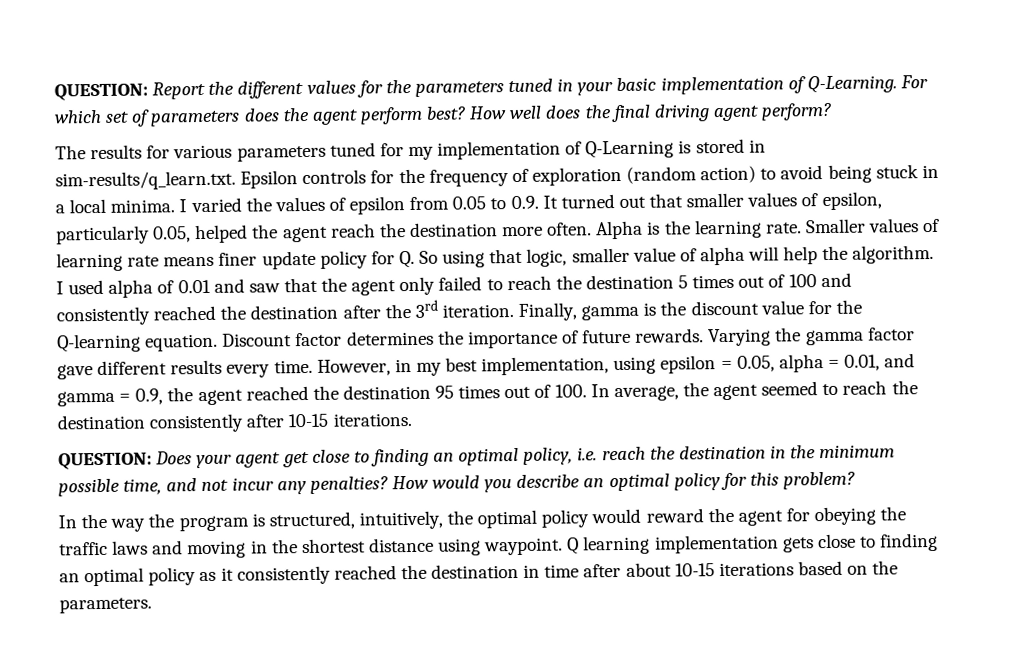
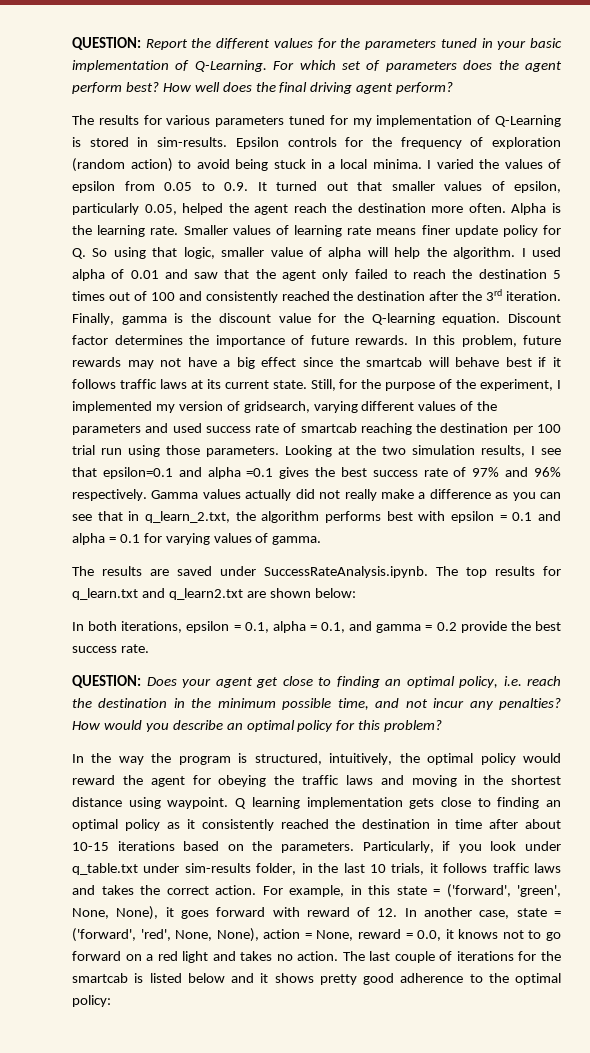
- The results for various parameters tuned for my implementation of Q-Learning is stored in sim-results/q_learn.txt. Epsilon controls for the frequency of exploration (random action) to avoid being stuck in a local minima.
+ The results for various parameters tuned for my implementation of Q-Learning is stored in sim-results. Epsilon controls for the frequency of exploration (random action) to avoid being stuck in a local minima.
- Varying the gamma factor gave different results every time. However, in my best implementation, using epsilon = 0.05, alpha = 0.01, and gamma = 0.9, the agent reached the destination 95 times out of 100. In average, the agent seemed to reach the destination consistently after 10-15 iterations.
+ In this problem, future rewards may not have a big effect since the smartcab will behave best if it follows traffic laws at its current state. Still, for the purpose of the experiment, I implemented my version of gridsearch, varying different values of the parameters and used success rate of smartcab reaching the destination per 100 trial run using those parameters. Looking at the two simulation results, I see that epsilon=0.1 and alpha =0.1 gives the best success rate of 97% and 96% respectively. Gamma values actually did not really make a difference as you can see that in q_learn_2.txt, the algorithm performs best with epsilon = 0.1 and alpha = 0.1 for varying values of gamma.
+ The results are saved under SuccessRateAnalysis.ipynb. The top results for q_learn.txt and q_learn2.txt are shown below:
+ In both iterations, epsilon = 0.1, alpha = 0.1, and gamma = 0.2 provide the best success rate.
+ Particularly, if you look under q_table.txt under sim-results folder, in the last 10 trials, it follows traffic laws and takes the correct action. For example, in this state = ('forward', 'green', None, None), it goes forward with reward of 12. In another case, state = ('forward', 'red', None, None), action = None, reward = 0.0, it knows not to go forward on a red light and takes no action. The last couple of iterations for the smartcab is listed below and it shows pretty good adherence to the optimal policy:

